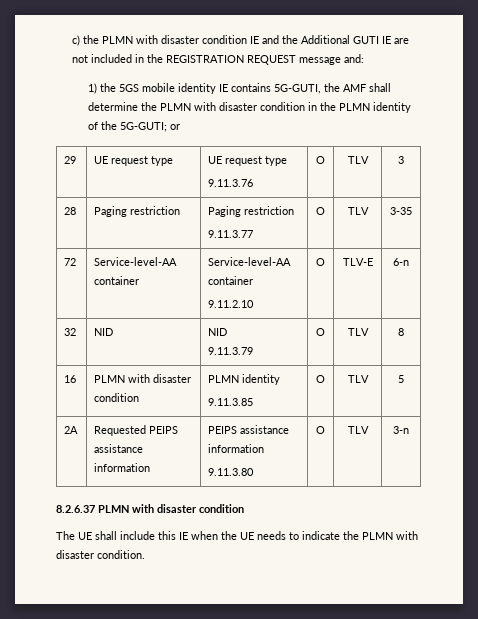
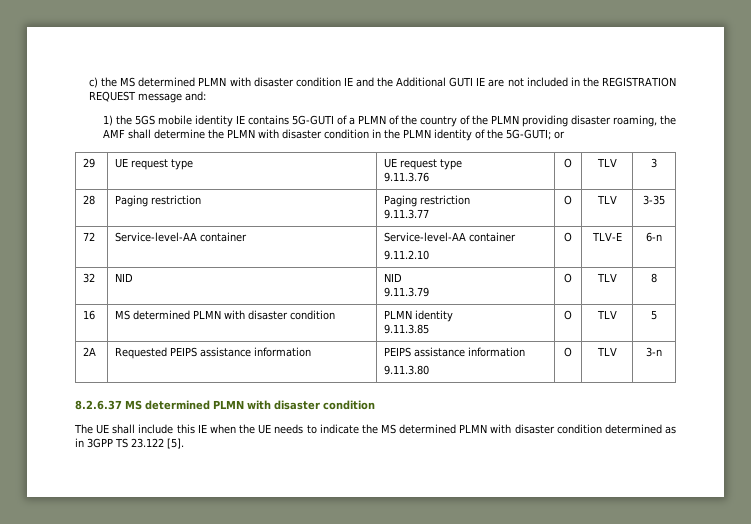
- c) the PLMN with disaster condition IE and the Additional GUTI IE are not included in the REGISTRATION REQUEST message and:
+ c) the MS determined PLMN with disaster condition IE and the Additional GUTI IE are not included in the REGISTRATION REQUEST message and:
- 1) the 5GS mobile identity IE contains 5G-GUTI, the AMF shall determine the PLMN with disaster condition in the PLMN identity of the 5G-GUTI; or
+ 1) the 5GS mobile identity IE contains 5G-GUTI of a PLMN of the country of the PLMN providing disaster roaming, the AMF shall determine the PLMN with disaster condition in the PLMN identity of the 5G-GUTI; or
- 16 | PLMN with disaster condition | PLMN identity
+ 16 | MS determined PLMN with disaster condition | PLMN identity
- 8.2.6.37 PLMN with disaster condition
+ 8.2.6.37 MS determined PLMN with disaster condition
- The UE shall include this IE when the UE needs to indicate the PLMN with disaster condition.
+ The UE shall include this IE when the UE needs to indicate the MS determined PLMN with disaster condition determined as in 3GPP TS 23.122 [5].

